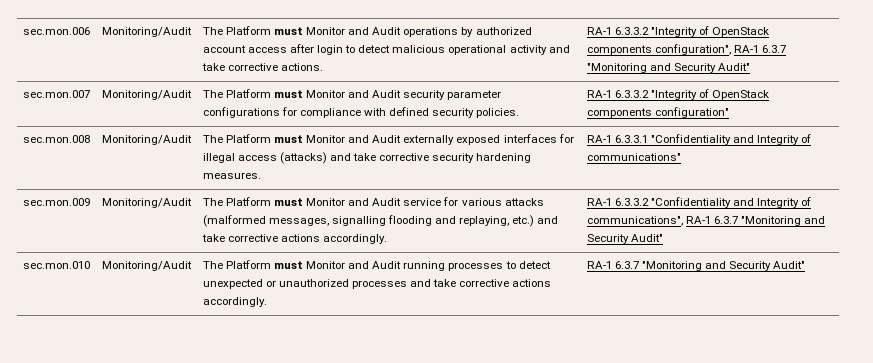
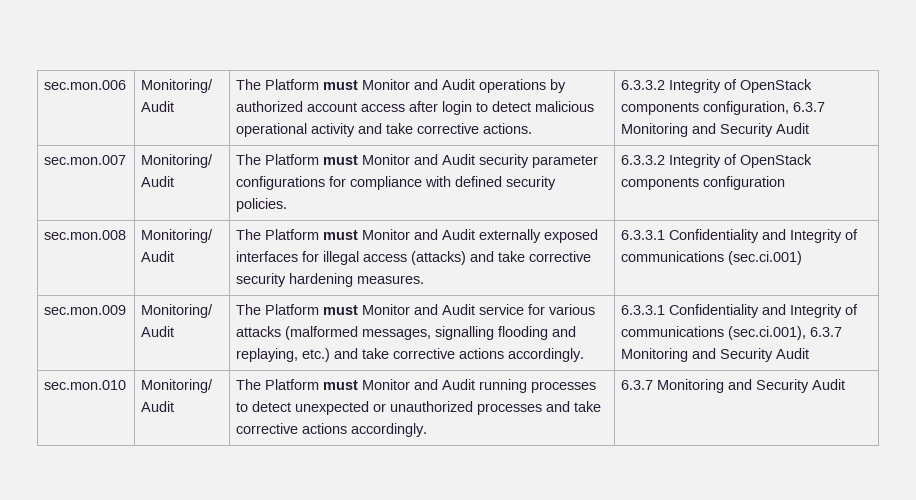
- sec.mon.006 | Monitoring/Audit | The Platform must Monitor and Audit operations by authorized account access after login to detect malicious operational activity and take corrective actions. | RA-1 6.3.3.2 "Integrity of OpenStack components configuration", RA-1 6.3.7 "Monitoring and Security Audit"
+ sec.mon.006 | Monitoring/ Audit | The Platform must Monitor and Audit operations by authorized account access after login to detect malicious operational activity and take corrective actions. | 6.3.3.2 Integrity of OpenStack components configuration, 6.3.7 Monitoring and Security Audit
- sec.mon.007 | Monitoring/Audit | The Platform must Monitor and Audit security parameter configurations for compliance with defined security policies. | RA-1 6.3.3.2 "Integrity of OpenStack components configuration"
+ sec.mon.007 | Monitoring/ Audit | The Platform must Monitor and Audit security parameter configurations for compliance with defined security policies. | 6.3.3.2 Integrity of OpenStack components configuration
- sec.mon.008 | Monitoring/Audit | The Platform must Monitor and Audit externally exposed interfaces for illegal access (attacks) and take corrective security hardening measures. | RA-1 6.3.3.1 "Confidentiality and Integrity of communications"
+ sec.mon.008 | Monitoring/ Audit | The Platform must Monitor and Audit externally exposed interfaces for illegal access (attacks) and take corrective security hardening measures. | 6.3.3.1 Confidentiality and Integrity of communications (sec.ci.001)
- sec.mon.009 | Monitoring/Audit | The Platform must Monitor and Audit service for various attacks (malformed messages, signalling flooding and replaying, etc.) and take corrective actions accordingly. | RA-1 6.3.3.2 "Confidentiality and Integrity of communications", RA-1 6.3.7 "Monitoring and Security Audit"
+ sec.mon.009 | Monitoring/ Audit | The Platform must Monitor and Audit service for various attacks (malformed messages, signalling flooding and replaying, etc.) and take corrective actions accordingly. | 6.3.3.1 Confidentiality and Integrity of communications (sec.ci.001), 6.3.7 Monitoring and Security Audit
- sec.mon.010 | Monitoring/Audit | The Platform must Monitor and Audit running processes to detect unexpected or unauthorized processes and take corrective actions accordingly. | RA-1 6.3.7 "Monitoring and Security Audit"
+ sec.mon.010 | Monitoring/ Audit | The Platform must Monitor and Audit running processes to detect unexpected or unauthorized processes and take corrective actions accordingly. | 6.3.7 Monitoring and Security Audit

